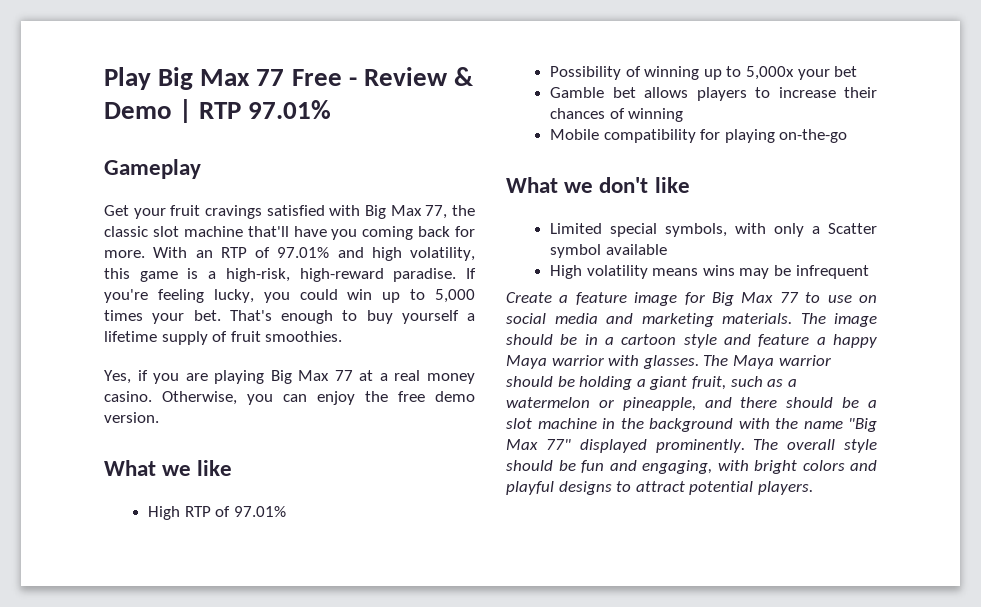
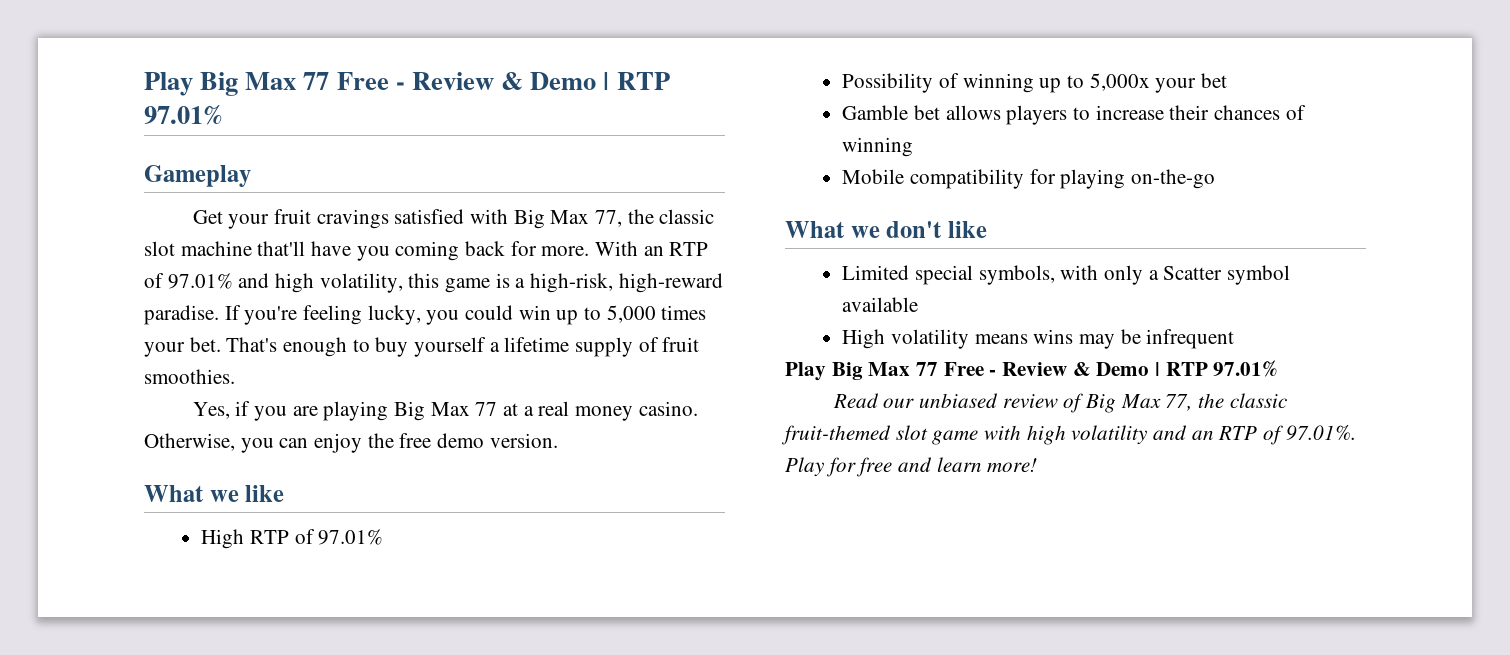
  High volatility means wins may be infrequent
- Create a feature image for Big Max 77 to use on social media and marketing materials. The image should be in a cartoon style and feature a happy Maya warrior with glasses. The Maya warrior should be holding a giant fruit, such as a watermelon or pineapple, and there should be a slot machine in the background with the name "Big Max 77" displayed prominently. The overall style should be fun and engaging, with bright colors and playful designs to attract potential players.
+ Play Big Max 77 Free - Review & Demo | RTP 97.01%
+ Read our unbiased review of Big Max 77, the classic fruit-themed slot game with high volatility and an RTP of 97.01%. Play for free and learn more!

